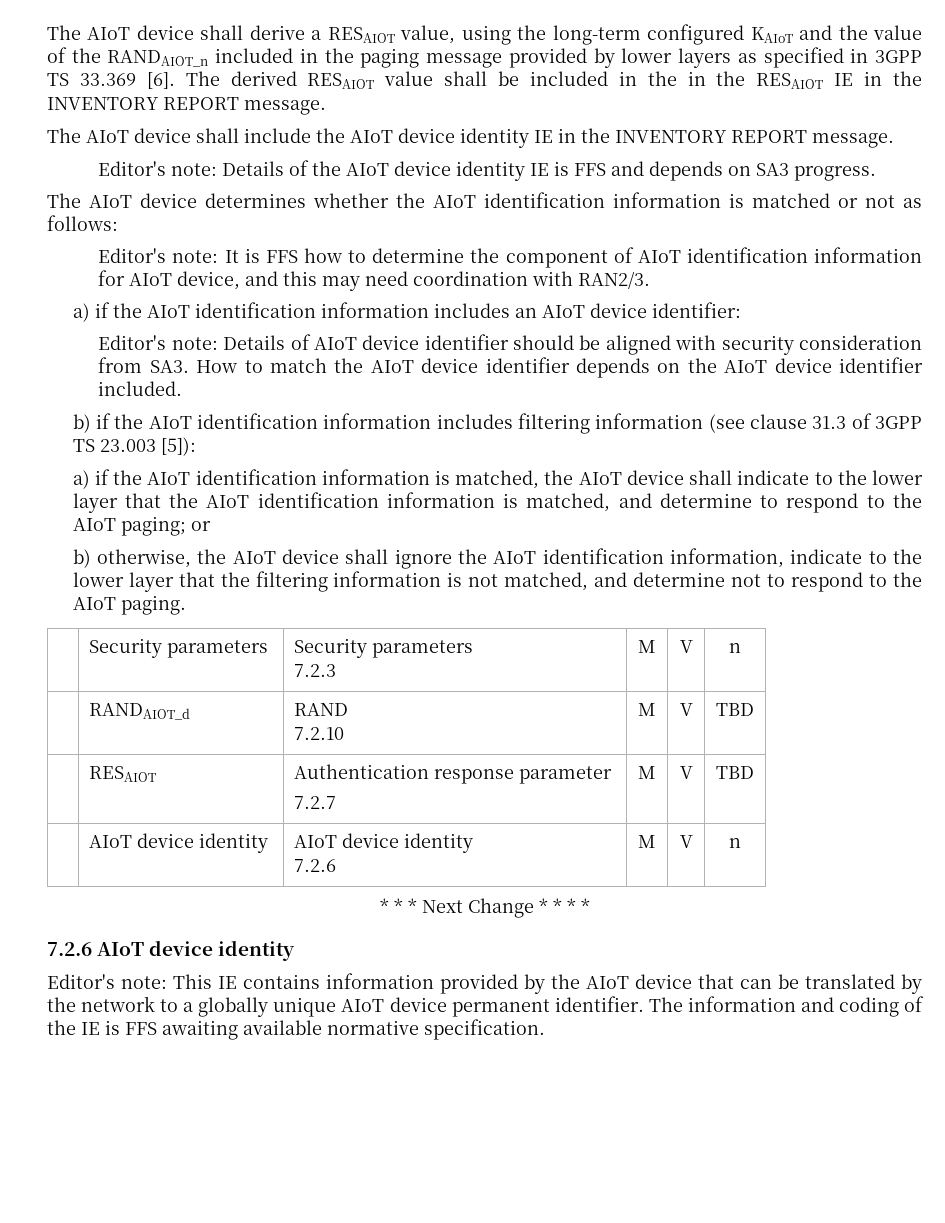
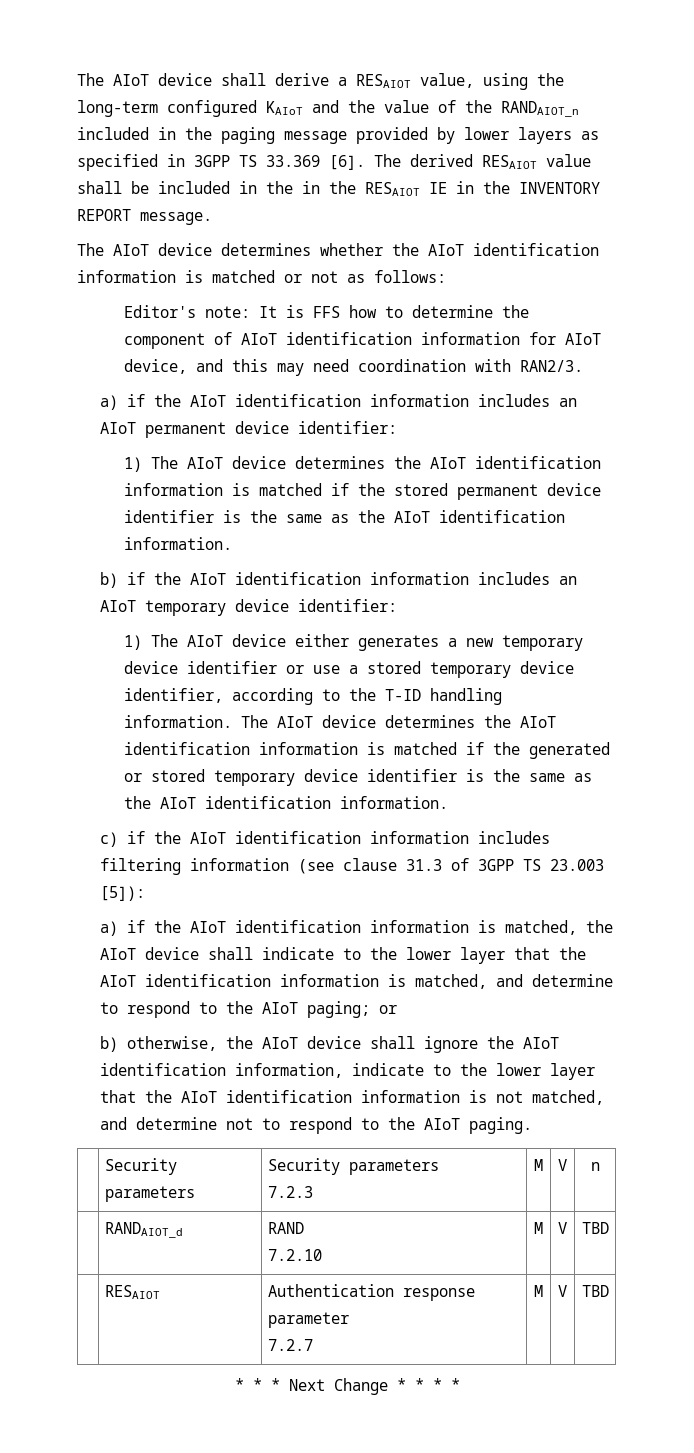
- The AIoT device shall include the AIoT device identity IE in the INVENTORY REPORT message.
- Editor's note: Details of the AIoT device identity IE is FFS and depends on SA3 progress.
- a) if the AIoT identification information includes an AIoT device identifier:
- Editor's note: Details of AIoT device identifier should be aligned with security consideration from SA3. How to match the AIoT device identifier depends on the AIoT device identifier included.
- b) if the AIoT identification information includes filtering information (see clause 31.3 of 3GPP TS 23.003 [5]):
+ a) if the AIoT identification information includes an AIoT permanent device identifier:
+ 1) The AIoT device determines the AIoT identification information is matched if the stored permanent device identifier is the same as the AIoT identification information.
+ b) if the AIoT identification information includes an AIoT temporary device identifier:
+ 1) The AIoT device either generates a new temporary device identifier or use a stored temporary device identifier, according to the T-ID handling information. The AIoT device determines the AIoT identification information is matched if the generated or stored temporary device identifier is the same as the AIoT identification information.
+ c) if the AIoT identification information includes filtering information (see clause 31.3 of 3GPP TS 23.003 [5]):
- b) otherwise, the AIoT device shall ignore the AIoT identification information, indicate to the lower layer that the filtering information is not matched, and determine not to respond to the AIoT paging.
+ b) otherwise, the AIoT device shall ignore the AIoT identification information, indicate to the lower layer that the AIoT identification information is not matched, and determine not to respond to the AIoT paging.
- | AIoT device identity | AIoT device identity
- 7.2.6 | M | V | n
- 7.2.6 AIoT device identity
- Editor's note: This IE contains information provided by the AIoT device that can be translated by the network to a globally unique AIoT device permanent identifier. The information and coding of the IE is FFS awaiting available normative specification.

